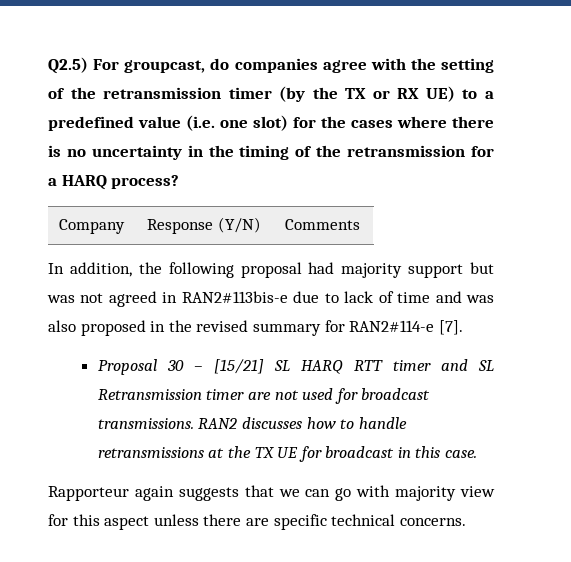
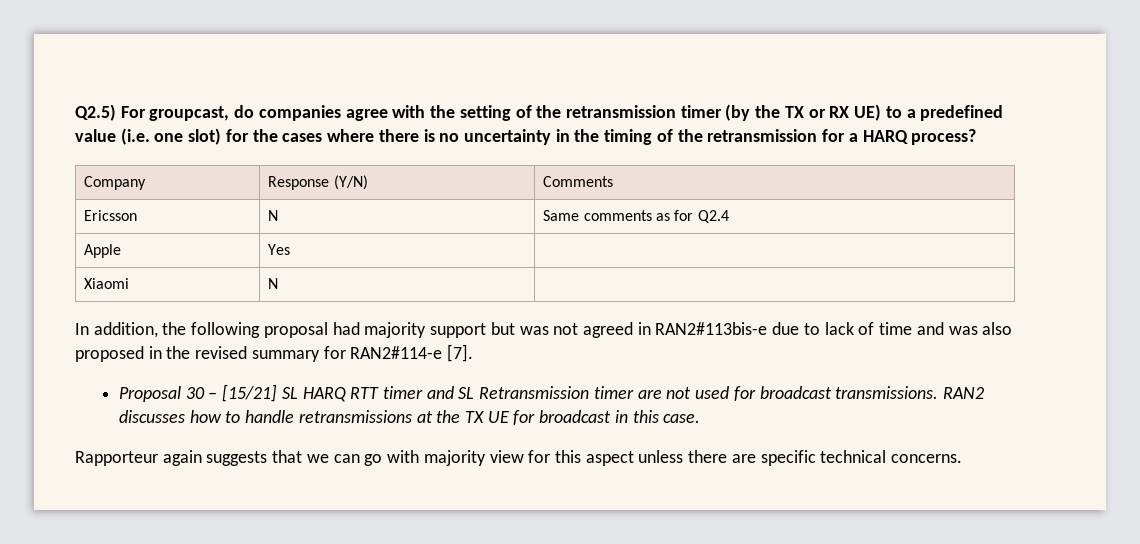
+ Ericsson | N | Same comments as for Q2.4
+ Apple | Yes |
+ Xiaomi | N |

